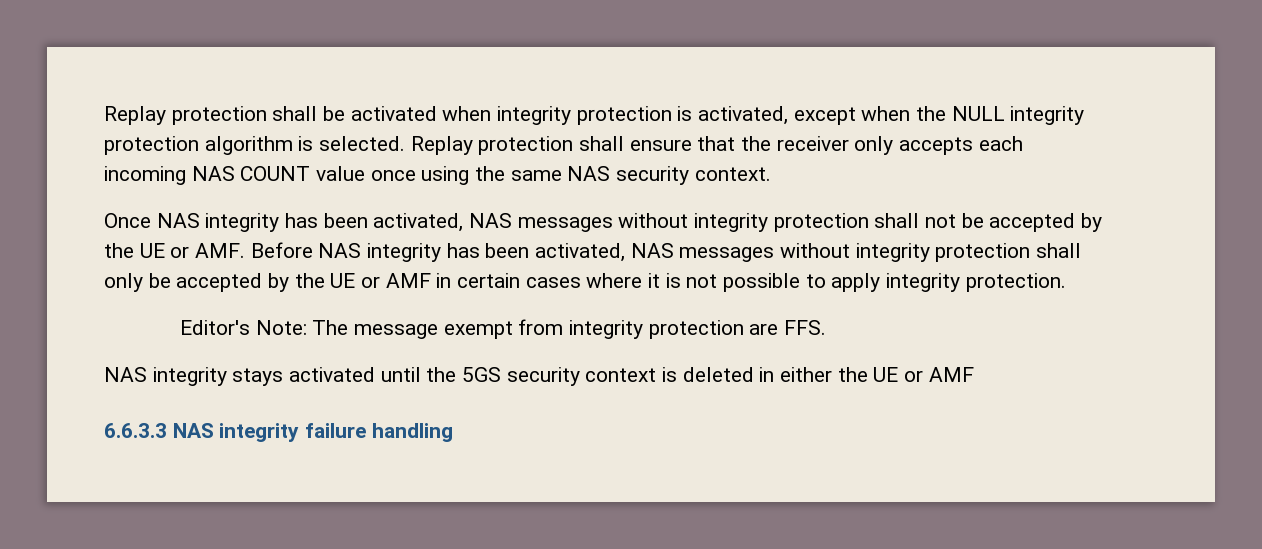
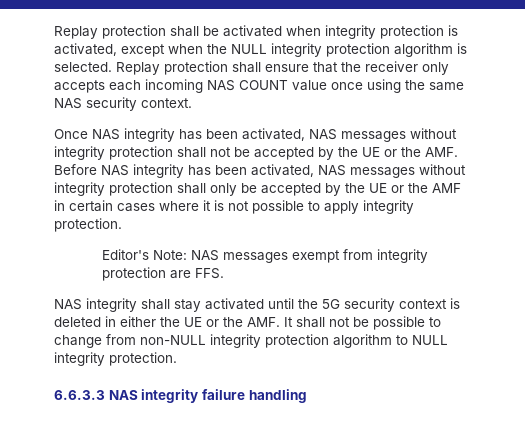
- Once NAS integrity has been activated, NAS messages without integrity protection shall not be accepted by the UE or AMF. Before NAS integrity has been activated, NAS messages without integrity protection shall only be accepted by the UE or AMF in certain cases where it is not possible to apply integrity protection.
+ Once NAS integrity has been activated, NAS messages without integrity protection shall not be accepted by the UE or the AMF. Before NAS integrity has been activated, NAS messages without integrity protection shall only be accepted by the UE or the AMF in certain cases where it is not possible to apply integrity protection.
- Editor's Note: The message exempt from integrity protection are FFS.
+ Editor's Note: NAS messages exempt from integrity protection are FFS.
- NAS integrity stays activated until the 5GS security context is deleted in either the UE or AMF
+ NAS integrity shall stay activated until the 5G security context is deleted in either the UE or the AMF. It shall not be possible to change from non-NULL integrity protection algorithm to NULL integrity protection.

